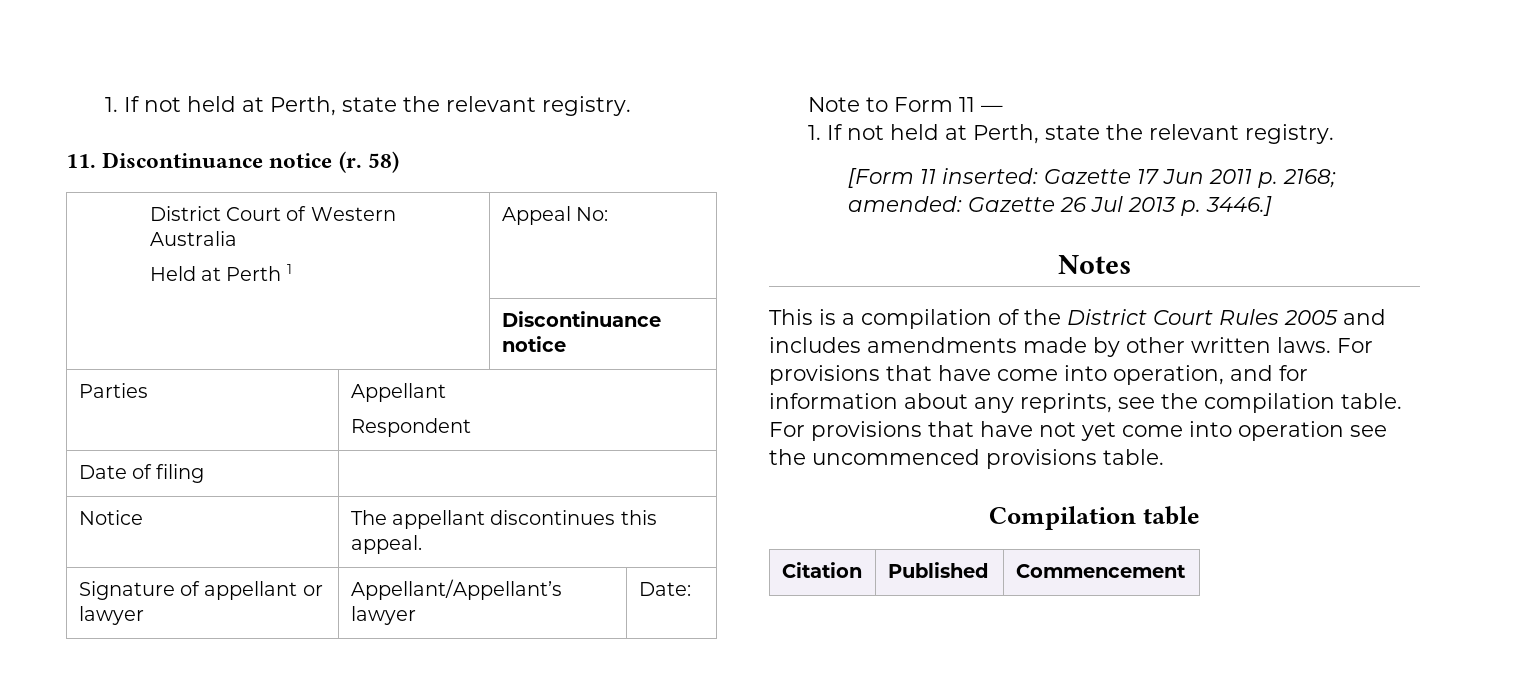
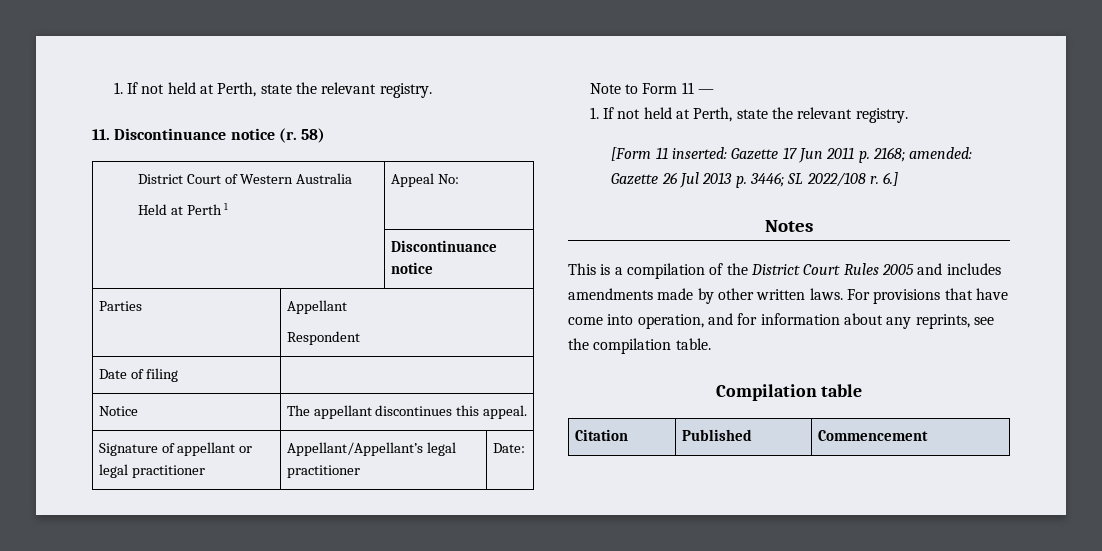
- Signature of appellant or lawyer | Appellant/Appellant’s lawyer | Date:
+ Signature of appellant or legal practitioner | Appellant/Appellant’s legal practitioner | Date:
- [Form 11 inserted: Gazette 17 Jun 2011 p. 2168; amended: Gazette 26 Jul 2013 p. 3446.]
+ [Form 11 inserted: Gazette 17 Jun 2011 p. 2168; amended: Gazette 26 Jul 2013 p. 3446; SL 2022/108 r. 6.]
- For provisions that have not yet come into operation see the uncommenced provisions table.

